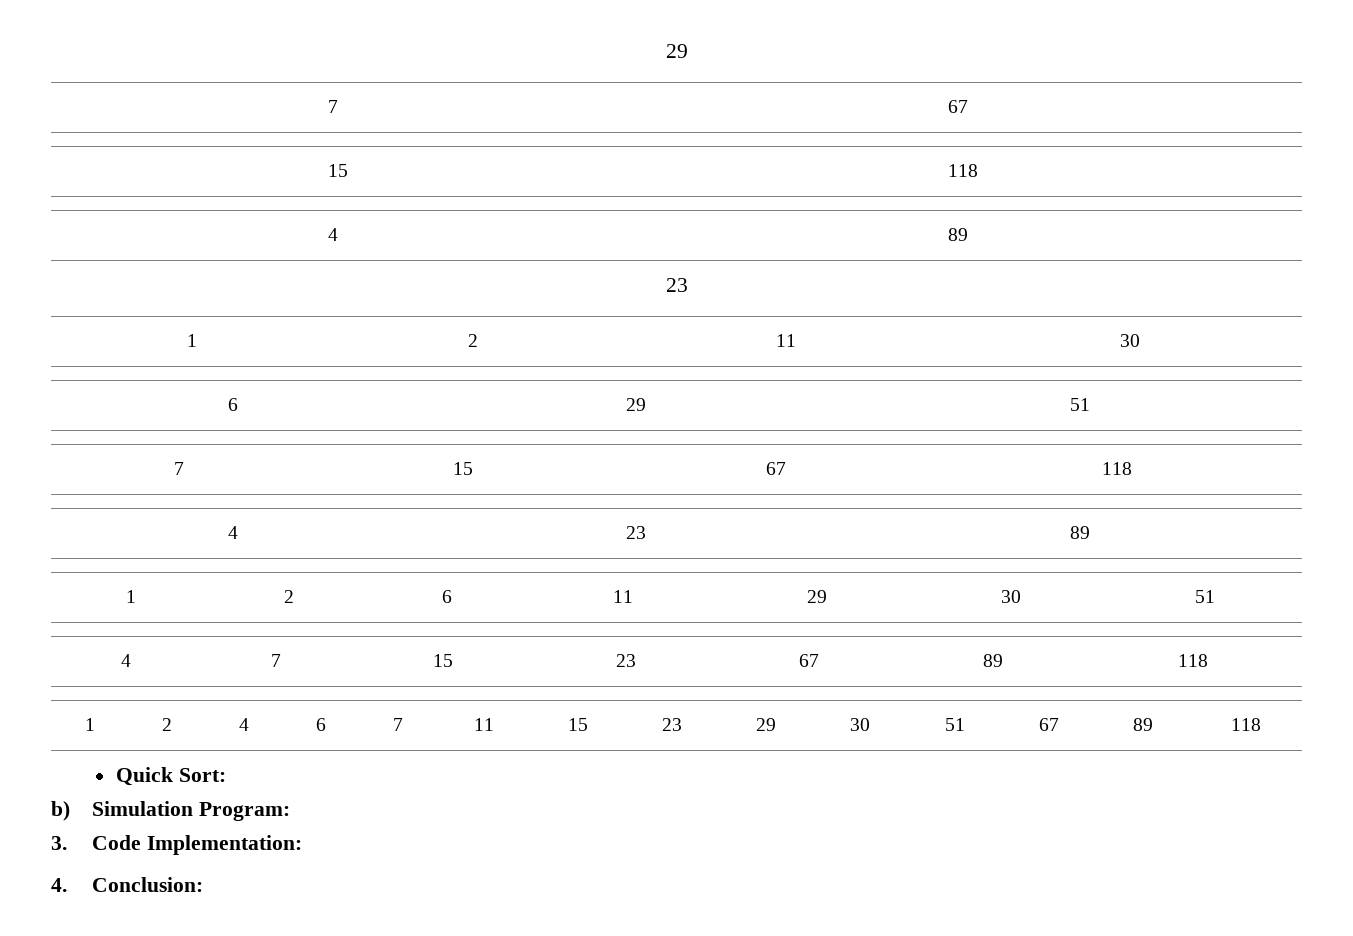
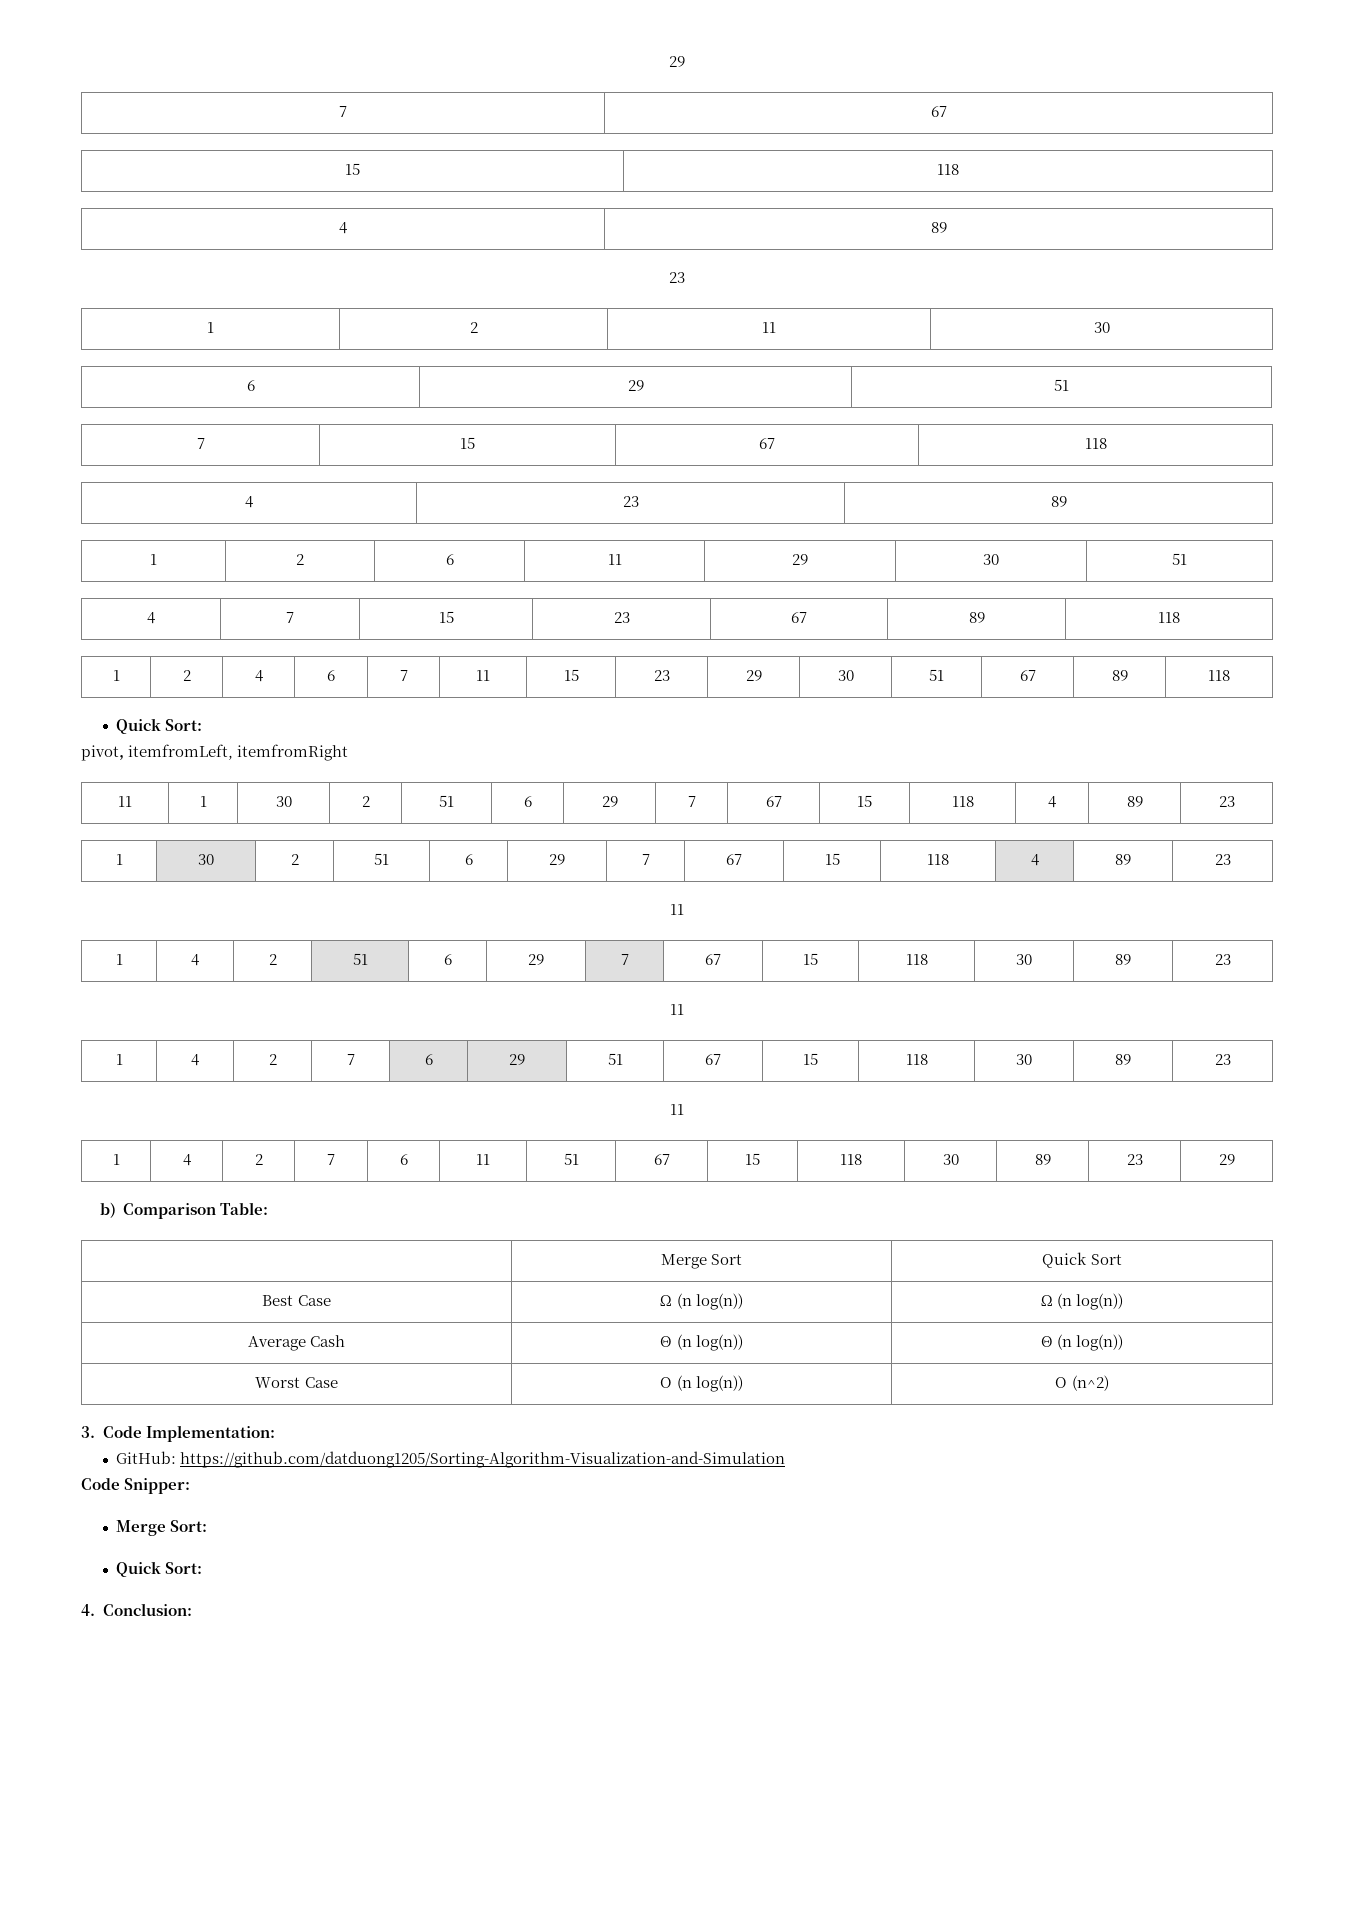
- b) Simulation Program:
+ pivot, itemfromLeft, itemfromRight
+ 11 | 1 | 30 | 2 | 51 | 6 | 29 | 7 | 67 | 15 | 118 | 4 | 89 | 23
+ 1 | 30 | 2 | 51 | 6 | 29 | 7 | 67 | 15 | 118 | 4 | 89 | 23
+ 11
+ 1 | 4 | 2 | 51 | 6 | 29 | 7 | 67 | 15 | 118 | 30 | 89 | 23
+ 11
+ 1 | 4 | 2 | 7 | 6 | 29 | 51 | 67 | 15 | 118 | 30 | 89 | 23
+ 11
+ 1 | 4 | 2 | 7 | 6 | 11 | 51 | 67 | 15 | 118 | 30 | 89 | 23 | 29
+ b) Comparison Table:
+ | Merge Sort | Quick Sort
+ Best Case | Ω (n log(n)) | Ω (n log(n))
+ Average Cash | Θ (n log(n)) | Θ (n log(n))
+ Worst Case | O (n log(n)) | O (n^2)
  3. Code Implementation:
+ GitHub: https://github.com/datduong1205/Sorting-Algorithm-Visualization-and-Simulation
+ Code Snipper:
+ Merge Sort:
+ Quick Sort:

